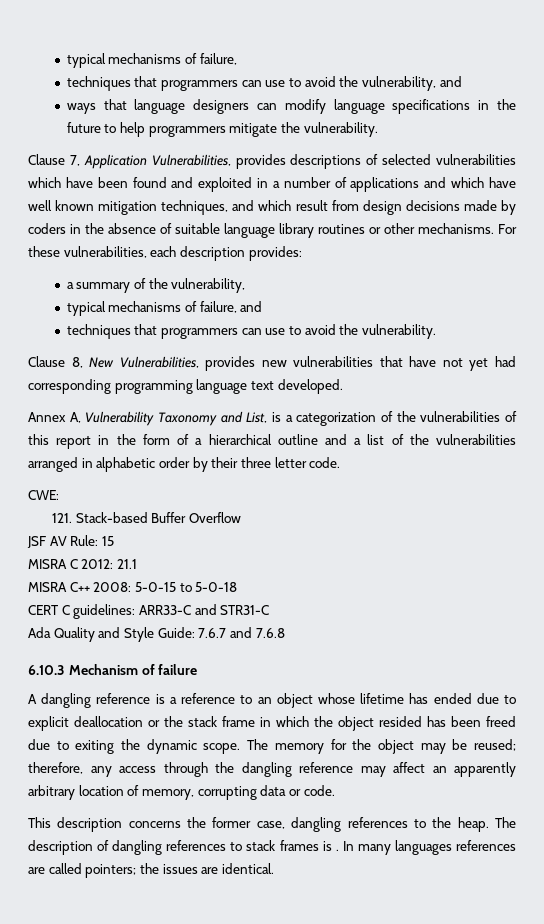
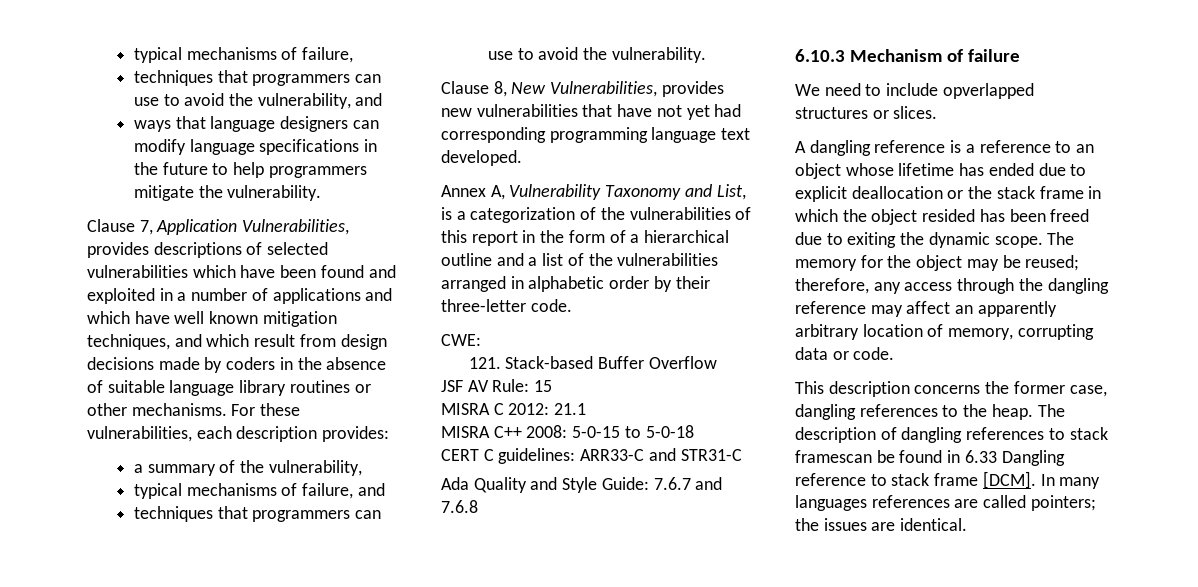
- Annex A, Vulnerability Taxonomy and List, is a categorization of the vulnerabilities of this report in the form of a hierarchical outline and a list of the vulnerabilities arranged in alphabetic order by their three letter code.
+ Annex A, Vulnerability Taxonomy and List, is a categorization of the vulnerabilities of this report in the form of a hierarchical outline and a list of the vulnerabilities arranged in alphabetic order by their three-letter code.
+ We need to include opverlapped structures or slices.
- The description of dangling references to stack frames is .
+ The description of dangling references to stack framescan be found in 6.33 Dangling reference to stack frame [DCM].

